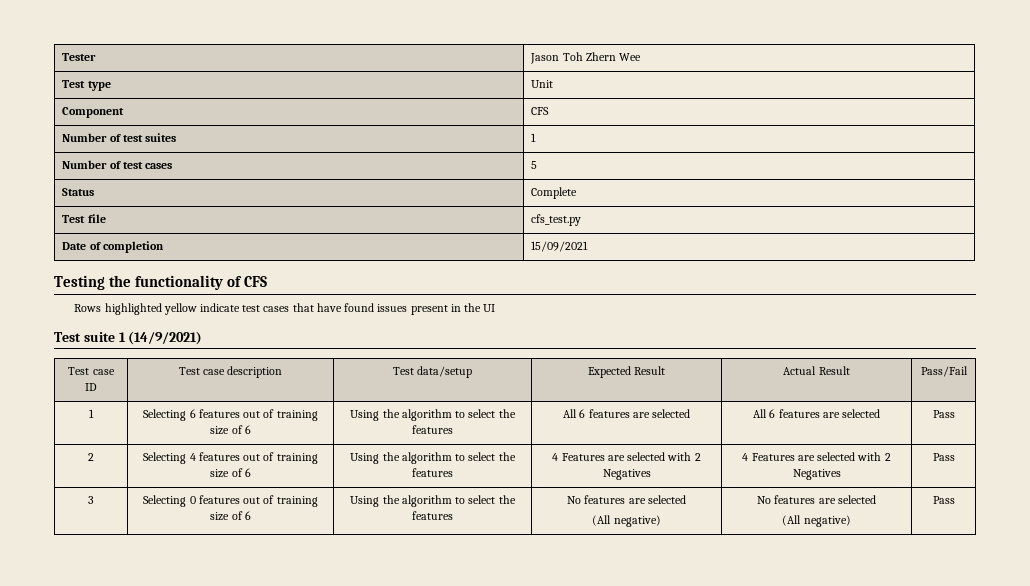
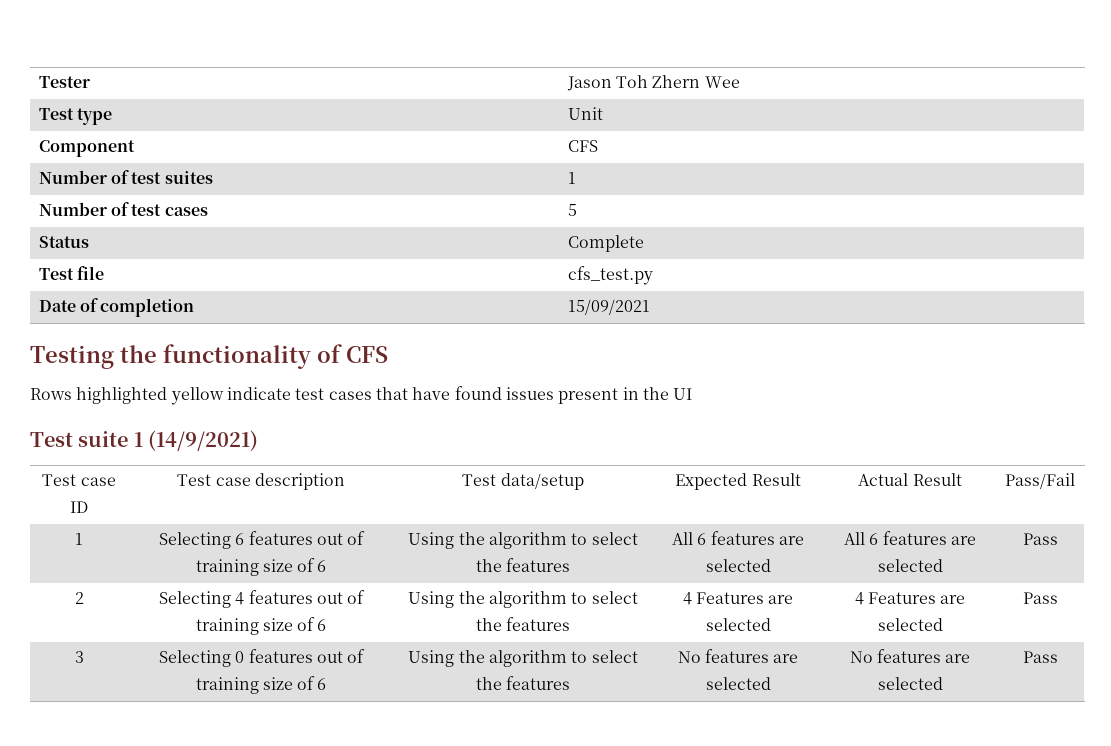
- 2 | Selecting 4 features out of training size of 6 | Using the algorithm to select the features | 4 Features are selected with 2 Negatives | 4 Features are selected with 2 Negatives | Pass
+ 2 | Selecting 4 features out of training size of 6 | Using the algorithm to select the features | 4 Features are selected | 4 Features are selected | Pass
- 3 | Selecting 0 features out of training size of 6 | Using the algorithm to select the features | No features are selected
- (All negative) | No features are selected
- (All negative) | Pass
+ 3 | Selecting 0 features out of training size of 6 | Using the algorithm to select the features | No features are selected | No features are selected | Pass

